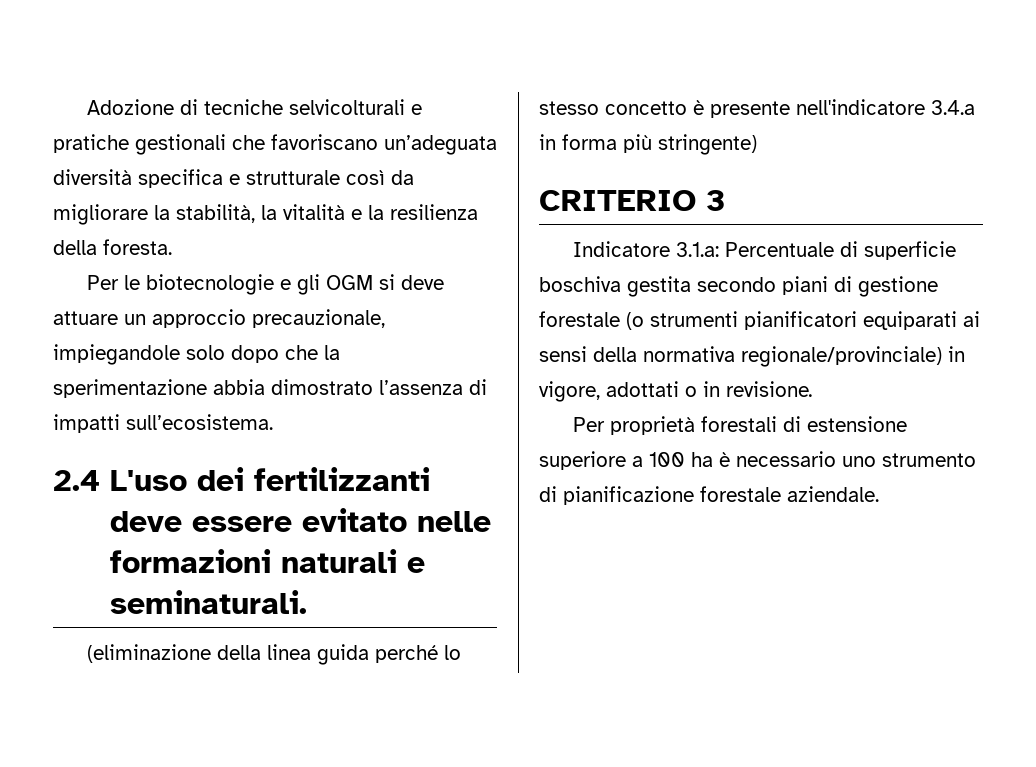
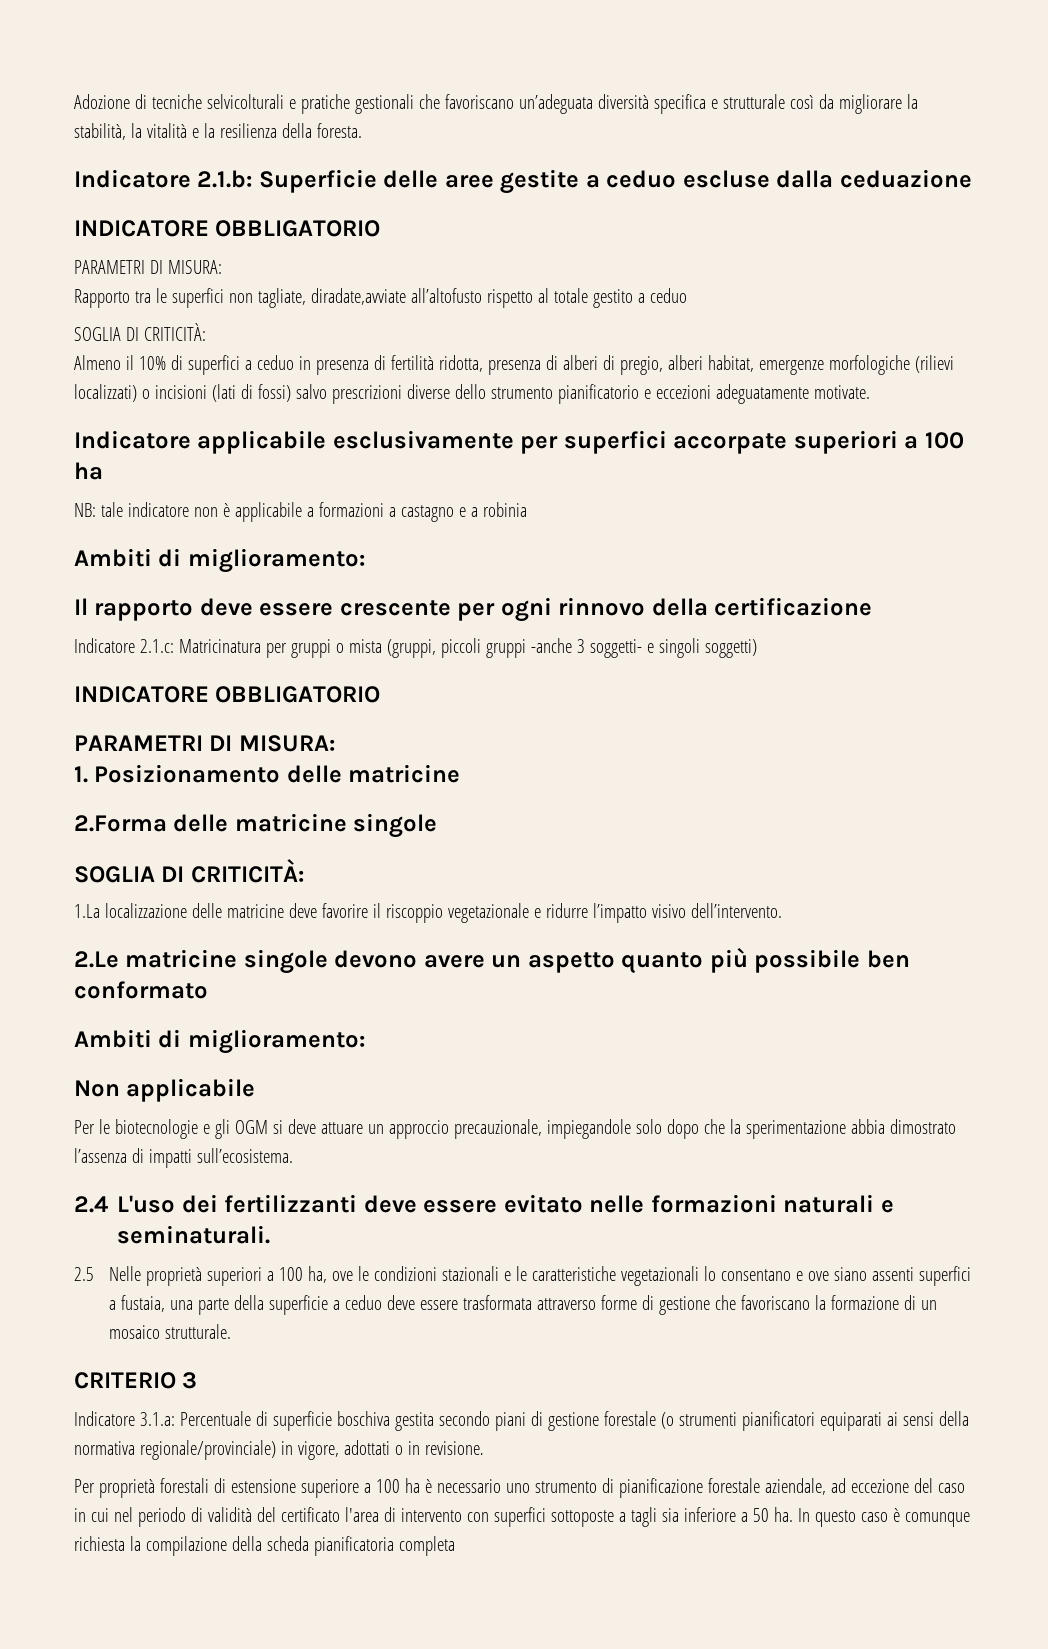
+ Indicatore 2.1.b: Superficie delle aree gestite a ceduo escluse dalla ceduazione
+ INDICATORE OBBLIGATORIO
+ PARAMETRI DI MISURA:
+ Rapporto tra le superfici non tagliate, diradate,avviate all’altofusto rispetto al totale gestito a ceduo
+ SOGLIA DI CRITICITÀ:
+ Almeno il 10% di superfici a ceduo in presenza di fertilità ridotta, presenza di alberi di pregio, alberi habitat, emergenze morfologiche (rilievi localizzati) o incisioni (lati di fossi) salvo prescrizioni diverse dello strumento pianificatorio e eccezioni adeguatamente motivate.
+ Indicatore applicabile esclusivamente per superfici accorpate superiori a 100 ha
+ NB: tale indicatore non è applicabile a formazioni a castagno e a robinia
+ Ambiti di miglioramento:
+ Il rapporto deve essere crescente per ogni rinnovo della certificazione
+ Indicatore 2.1.c: Matricinatura per gruppi o mista (gruppi, piccoli gruppi -anche 3 soggetti- e singoli soggetti)
+ INDICATORE OBBLIGATORIO
+ PARAMETRI DI MISURA:
+ 1. Posizionamento delle matricine
+ 2.Forma delle matricine singole
+ SOGLIA DI CRITICITÀ:
+ 1.La localizzazione delle matricine deve favorire il riscoppio vegetazionale e ridurre l’impatto visivo dell’intervento.
+ 2.Le matricine singole devono avere un aspetto quanto più possibile ben conformato
+ Ambiti di miglioramento:
+ Non applicabile
- (eliminazione della linea guida perché lo stesso concetto è presente nell'indicatore 3.4.a in forma più stringente)
+ 2.5 Nelle proprietà superiori a 100 ha, ove le condizioni stazionali e le caratteristiche vegetazionali lo consentano e ove siano assenti superfici a fustaia, una parte della superficie a ceduo deve essere trasformata attraverso forme di gestione che favoriscano la formazione di un mosaico strutturale.
- Per proprietà forestali di estensione superiore a 100 ha è necessario uno strumento di pianificazione forestale aziendale.
+ Per proprietà forestali di estensione superiore a 100 ha è necessario uno strumento di pianificazione forestale aziendale, ad eccezione del caso in cui nel periodo di validità del certificato l'area di intervento con superfici sottoposte a tagli sia inferiore a 50 ha. In questo caso è comunque richiesta la compilazione della scheda pianificatoria completa

